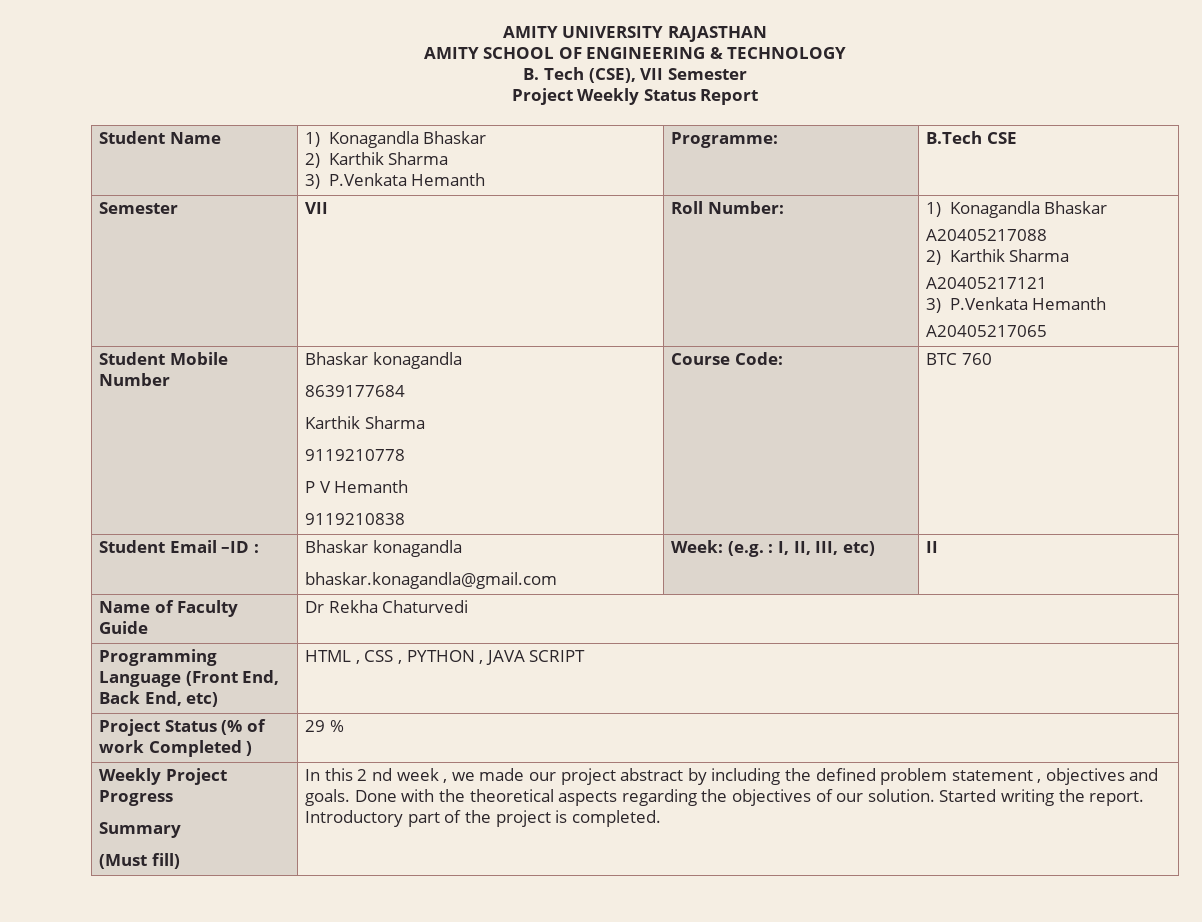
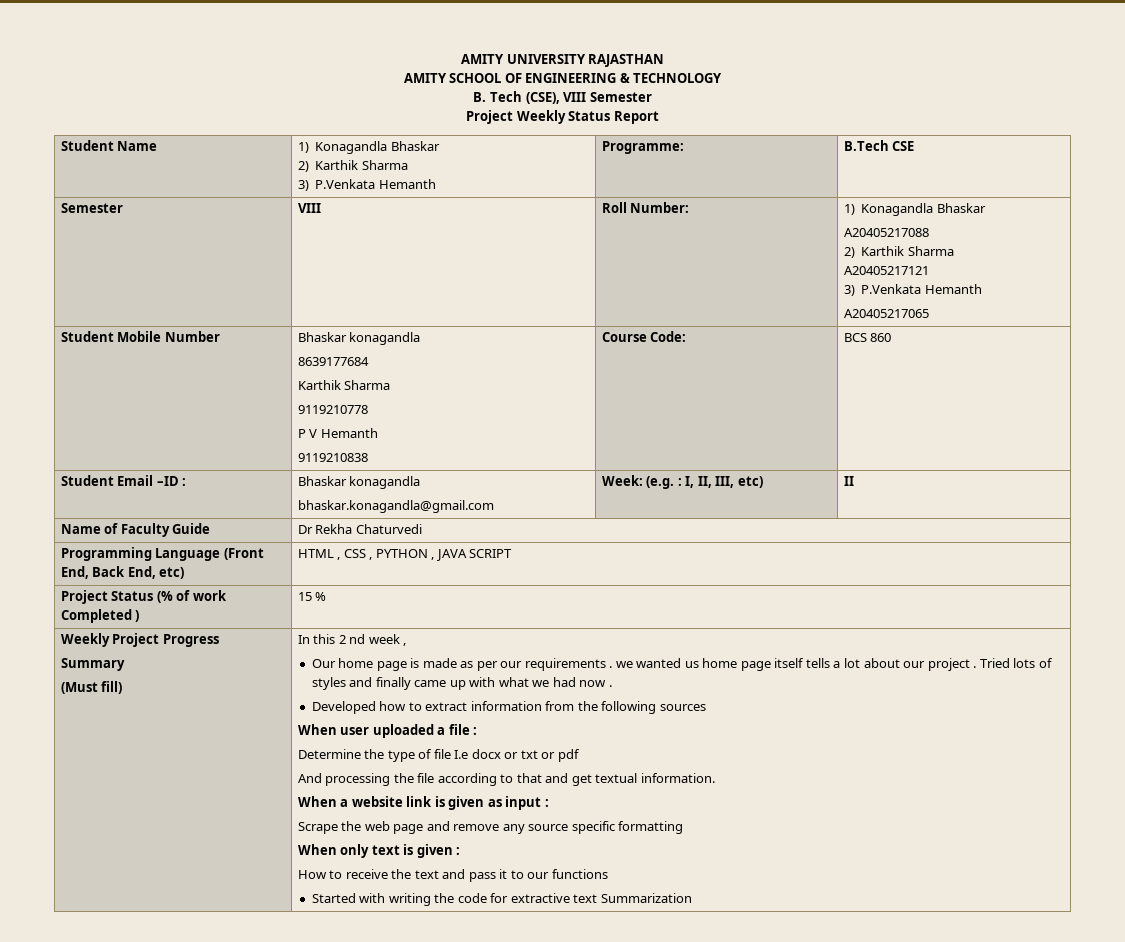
- B. Tech (CSE), VII Semester
+ B. Tech (CSE), VIII Semester
- Semester | VII | Roll Number: | 1) Konagandla Bhaskar
+ Semester | VIII | Roll Number: | 1) Konagandla Bhaskar
  Student Mobile Number | Bhaskar konagandla
  8639177684
  Karthik Sharma
  9119210778
  P V Hemanth
- 9119210838 | Course Code: | BTC 760
+ 9119210838 | Course Code: | BCS 860
- Project Status (% of work Completed ) | 29 %
+ Project Status (% of work Completed ) | 15 %
- In this 2 nd week , we made our project abstract by including the defined problem statement , objectives and goals. Done with the theoretical aspects regarding the objectives of our solution. Started writing the report. Introductory part of the project is completed.
+ In this 2 nd week ,
+ Our home page is made as per our requirements . we wanted us home page itself tells a lot about our project . Tried lots of styles and finally came up with what we had now .
+ Developed how to extract information from the following sources
+ When user uploaded a file :
+ Determine the type of file I.e docx or txt or pdf
+ And processing the file according to that and get textual information.
+ When a website link is given as input :
+ Scrape the web page and remove any source specific formatting
+ When only text is given :
+ How to receive the text and pass it to our functions
+ Started with writing the code for extractive text Summarization

